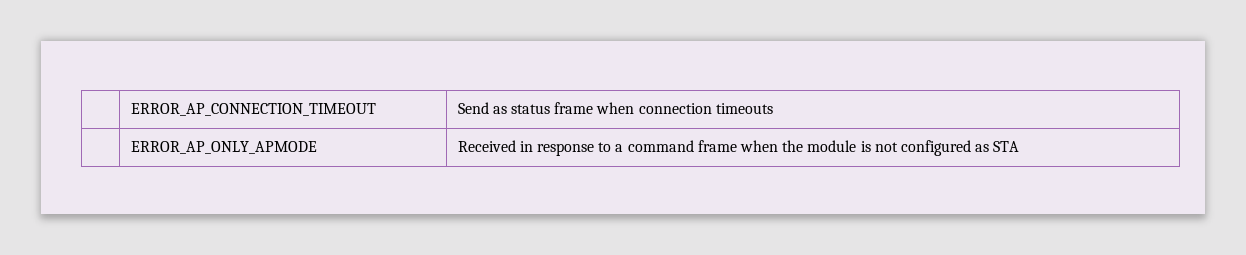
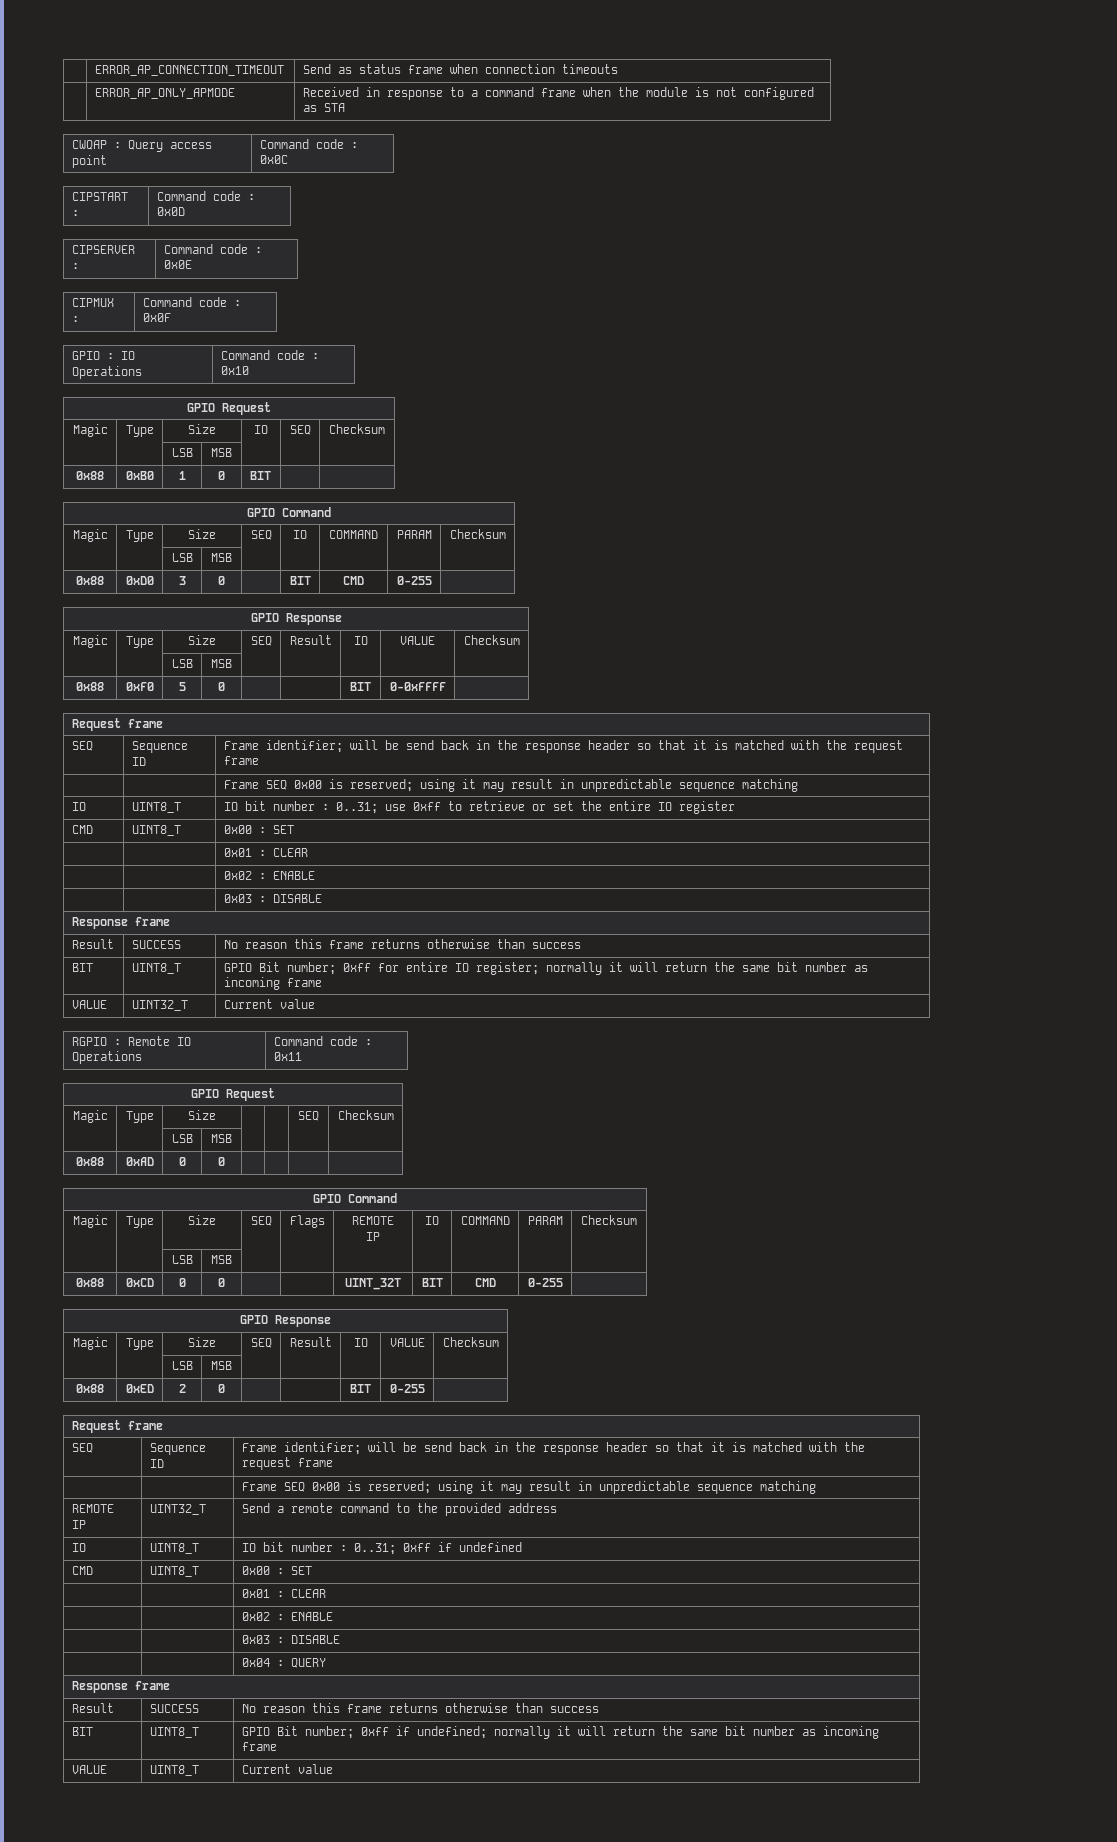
+ CWQAP : Query access point | Command code : 0x0C
+ CIPSTART : | Command code : 0x0D
+ CIPSERVER : | Command code : 0x0E
+ CIPMUX : | Command code : 0x0F
+ GPIO : IO Operations | Command code : 0x10
+ GPIO Request
+ Magic | Type | Size | IO | SEQ | Checksum
+ | | LSB | MSB | | |
+ 0x88 | 0xB0 | 1 | 0 | BIT | |
+ GPIO Command
+ Magic | Type | Size | SEQ | IO | COMMAND | PARAM | Checksum
+ | | LSB | MSB | | | | |
+ 0x88 | 0xD0 | 3 | 0 | | BIT | CMD | 0-255 |
+ GPIO Response
+ Magic | Type | Size | SEQ | Result | IO | VALUE | Checksum
+ | | LSB | MSB | | | | |
+ 0x88 | 0xF0 | 5 | 0 | | | BIT | 0-0xFFFF |
+ Request frame
+ SEQ | Sequence ID | Frame identifier; will be send back in the response header so that it is matched with the request frame
+ | | Frame SEQ 0x00 is reserved; using it may result in unpredictable sequence matching
+ IO | UINT8_T | IO bit number : 0..31; use 0xff to retrieve or set the entire IO register
+ CMD | UINT8_T | 0x00 : SET
+ | | 0x01 : CLEAR
+ | | 0x02 : ENABLE
+ | | 0x03 : DISABLE
+ Response frame
+ Result | SUCCESS | No reason this frame returns otherwise than success
+ BIT | UINT8_T | GPIO Bit number; 0xff for entire IO register; normally it will return the same bit number as incoming frame
+ VALUE | UINT32_T | Current value
+ RGPIO : Remote IO Operations | Command code : 0x11
+ GPIO Request
+ Magic | Type | Size | | | SEQ | Checksum
+ | | LSB | MSB | | | |
+ 0x88 | 0xAD | 0 | 0 | | | |
+ GPIO Command
+ Magic | Type | Size | SEQ | Flags | REMOTE IP | IO | COMMAND | PARAM | Checksum
+ | | LSB | MSB | | | | | | |
+ 0x88 | 0xCD | 0 | 0 | | | UINT_32T | BIT | CMD | 0-255 |
+ GPIO Response
+ Magic | Type | Size | SEQ | Result | IO | VALUE | Checksum
+ | | LSB | MSB | | | | |
+ 0x88 | 0xED | 2 | 0 | | | BIT | 0-255 |
+ Request frame
+ SEQ | Sequence ID | Frame identifier; will be send back in the response header so that it is matched with the request frame
+ | | Frame SEQ 0x00 is reserved; using it may result in unpredictable sequence matching
+ REMOTE IP | UINT32_T | Send a remote command to the provided address
+ IO | UINT8_T | IO bit number : 0..31; 0xff if undefined
+ CMD | UINT8_T | 0x00 : SET
+ | | 0x01 : CLEAR
+ | | 0x02 : ENABLE
+ | | 0x03 : DISABLE
+ | | 0x04 : QUERY
+ Response frame
+ Result | SUCCESS | No reason this frame returns otherwise than success
+ BIT | UINT8_T | GPIO Bit number; 0xff if undefined; normally it will return the same bit number as incoming frame
+ VALUE | UINT8_T | Current value

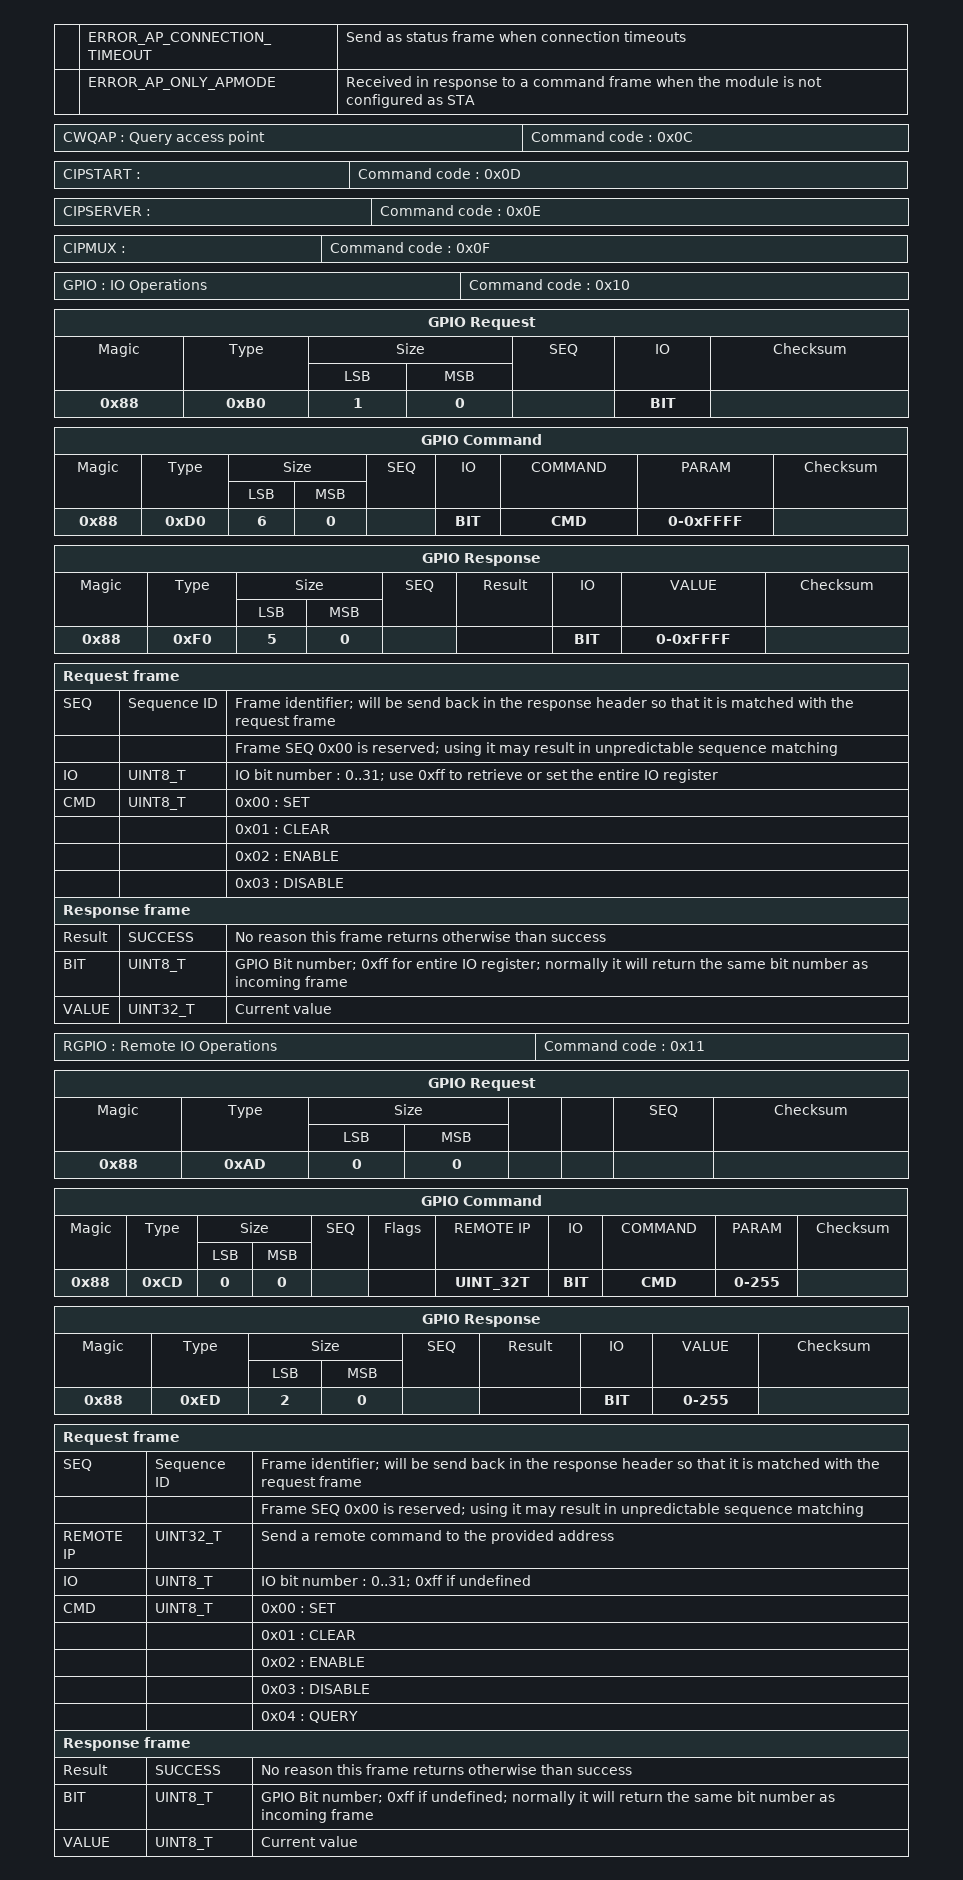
- Magic | Type | Size | IO | SEQ | Checksum
+ Magic | Type | Size | SEQ | IO | Checksum
- 0x88 | 0xB0 | 1 | 0 | BIT | |
+ 0x88 | 0xB0 | 1 | 0 | | BIT |
- 0x88 | 0xD0 | 3 | 0 | | BIT | CMD | 0-255 |
+ 0x88 | 0xD0 | 6 | 0 | | BIT | CMD | 0-0xFFFF |

